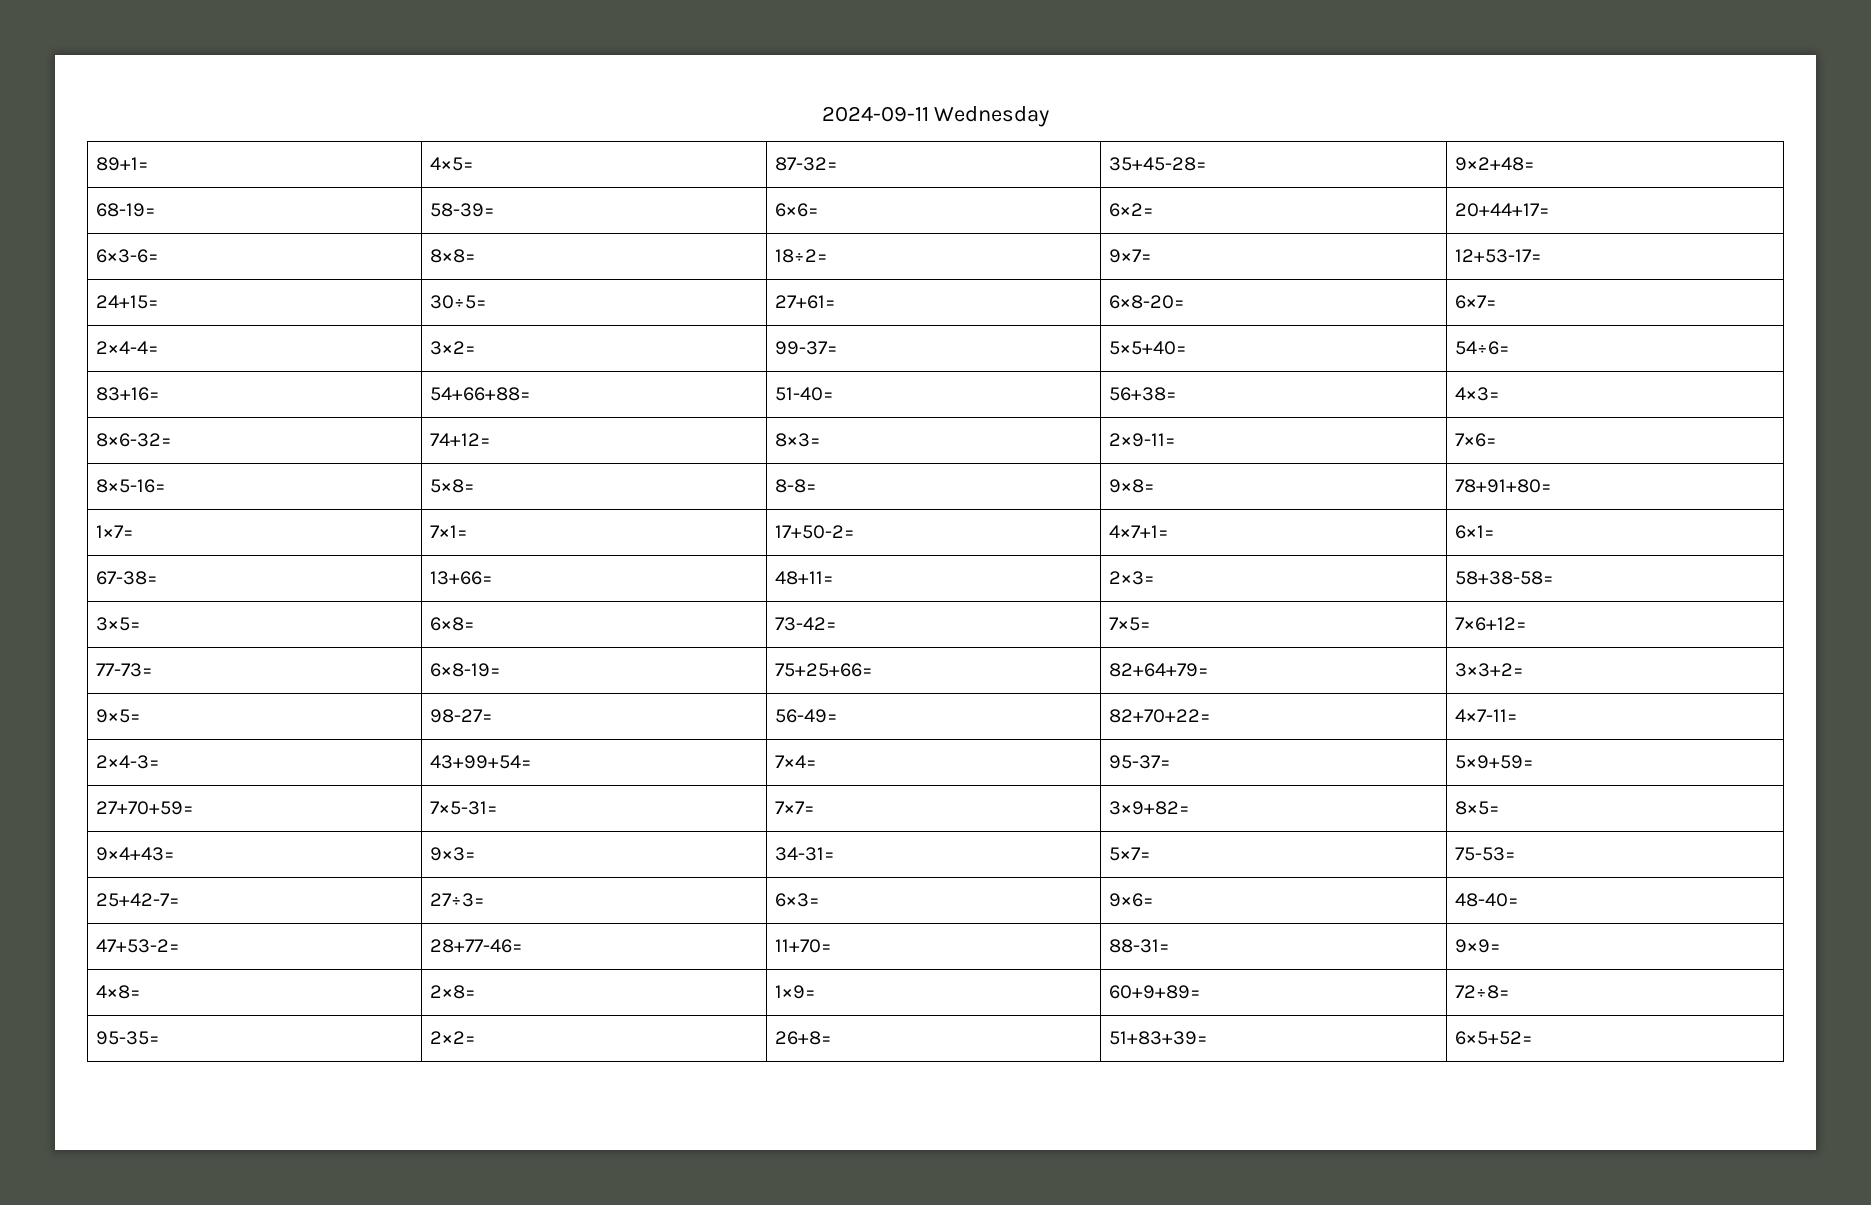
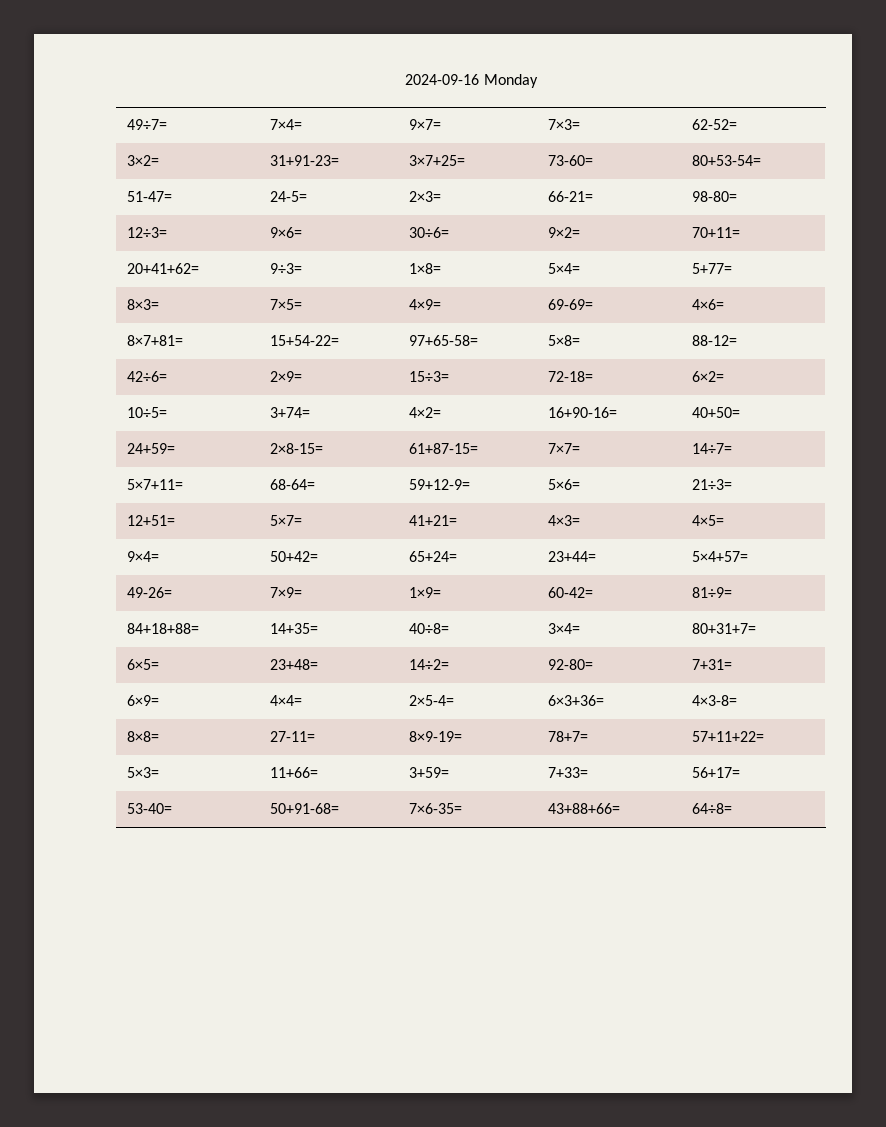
- 2024-09-11 Wednesday
- 89+1= | 4×5= | 87-32= | 35+45-28= | 9×2+48=
- 68-19= | 58-39= | 6×6= | 6×2= | 20+44+17=
- 6×3-6= | 8×8= | 18÷2= | 9×7= | 12+53-17=
- 24+15= | 30÷5= | 27+61= | 6×8-20= | 6×7=
- 2×4-4= | 3×2= | 99-37= | 5×5+40= | 54÷6=
- 83+16= | 54+66+88= | 51-40= | 56+38= | 4×3=
- 8×6-32= | 74+12= | 8×3= | 2×9-11= | 7×6=
- 8×5-16= | 5×8= | 8-8= | 9×8= | 78+91+80=
- 1×7= | 7×1= | 17+50-2= | 4×7+1= | 6×1=
- 67-38= | 13+66= | 48+11= | 2×3= | 58+38-58=
- 3×5= | 6×8= | 73-42= | 7×5= | 7×6+12=
- 77-73= | 6×8-19= | 75+25+66= | 82+64+79= | 3×3+2=
- 9×5= | 98-27= | 56-49= | 82+70+22= | 4×7-11=
- 2×4-3= | 43+99+54= | 7×4= | 95-37= | 5×9+59=
- 27+70+59= | 7×5-31= | 7×7= | 3×9+82= | 8×5=
- 9×4+43= | 9×3= | 34-31= | 5×7= | 75-53=
- 25+42-7= | 27÷3= | 6×3= | 9×6= | 48-40=
- 47+53-2= | 28+77-46= | 11+70= | 88-31= | 9×9=
- 4×8= | 2×8= | 1×9= | 60+9+89= | 72÷8=
- 95-35= | 2×2= | 26+8= | 51+83+39= | 6×5+52=
+ 2024-09-16 Monday
+ 49÷7= | 7×4= | 9×7= | 7×3= | 62-52=
+ 3×2= | 31+91-23= | 3×7+25= | 73-60= | 80+53-54=
+ 51-47= | 24-5= | 2×3= | 66-21= | 98-80=
+ 12÷3= | 9×6= | 30÷6= | 9×2= | 70+11=
+ 20+41+62= | 9÷3= | 1×8= | 5×4= | 5+77=
+ 8×3= | 7×5= | 4×9= | 69-69= | 4×6=
+ 8×7+81= | 15+54-22= | 97+65-58= | 5×8= | 88-12=
+ 42÷6= | 2×9= | 15÷3= | 72-18= | 6×2=
+ 10÷5= | 3+74= | 4×2= | 16+90-16= | 40+50=
+ 24+59= | 2×8-15= | 61+87-15= | 7×7= | 14÷7=
+ 5×7+11= | 68-64= | 59+12-9= | 5×6= | 21÷3=
+ 12+51= | 5×7= | 41+21= | 4×3= | 4×5=
+ 9×4= | 50+42= | 65+24= | 23+44= | 5×4+57=
+ 49-26= | 7×9= | 1×9= | 60-42= | 81÷9=
+ 84+18+88= | 14+35= | 40÷8= | 3×4= | 80+31+7=
+ 6×5= | 23+48= | 14÷2= | 92-80= | 7+31=
+ 6×9= | 4×4= | 2×5-4= | 6×3+36= | 4×3-8=
+ 8×8= | 27-11= | 8×9-19= | 78+7= | 57+11+22=
+ 5×3= | 11+66= | 3+59= | 7+33= | 56+17=
+ 53-40= | 50+91-68= | 7×6-35= | 43+88+66= | 64÷8=

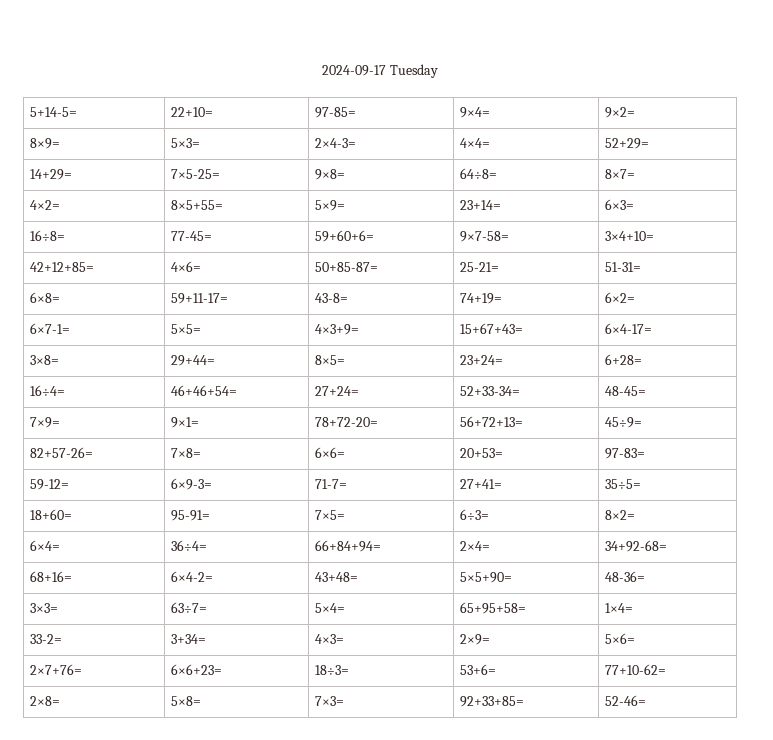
- 2024-09-16 Monday
- 49÷7= | 7×4= | 9×7= | 7×3= | 62-52=
- 3×2= | 31+91-23= | 3×7+25= | 73-60= | 80+53-54=
- 51-47= | 24-5= | 2×3= | 66-21= | 98-80=
- 12÷3= | 9×6= | 30÷6= | 9×2= | 70+11=
- 20+41+62= | 9÷3= | 1×8= | 5×4= | 5+77=
- 8×3= | 7×5= | 4×9= | 69-69= | 4×6=
- 8×7+81= | 15+54-22= | 97+65-58= | 5×8= | 88-12=
- 42÷6= | 2×9= | 15÷3= | 72-18= | 6×2=
- 10÷5= | 3+74= | 4×2= | 16+90-16= | 40+50=
- 24+59= | 2×8-15= | 61+87-15= | 7×7= | 14÷7=
- 5×7+11= | 68-64= | 59+12-9= | 5×6= | 21÷3=
- 12+51= | 5×7= | 41+21= | 4×3= | 4×5=
- 9×4= | 50+42= | 65+24= | 23+44= | 5×4+57=
- 49-26= | 7×9= | 1×9= | 60-42= | 81÷9=
- 84+18+88= | 14+35= | 40÷8= | 3×4= | 80+31+7=
- 6×5= | 23+48= | 14÷2= | 92-80= | 7+31=
- 6×9= | 4×4= | 2×5-4= | 6×3+36= | 4×3-8=
- 8×8= | 27-11= | 8×9-19= | 78+7= | 57+11+22=
- 5×3= | 11+66= | 3+59= | 7+33= | 56+17=
- 53-40= | 50+91-68= | 7×6-35= | 43+88+66= | 64÷8=
+ 2024-09-17 Tuesday
+ 5+14-5= | 22+10= | 97-85= | 9×4= | 9×2=
+ 8×9= | 5×3= | 2×4-3= | 4×4= | 52+29=
+ 14+29= | 7×5-25= | 9×8= | 64÷8= | 8×7=
+ 4×2= | 8×5+55= | 5×9= | 23+14= | 6×3=
+ 16÷8= | 77-45= | 59+60+6= | 9×7-58= | 3×4+10=
+ 42+12+85= | 4×6= | 50+85-87= | 25-21= | 51-31=
+ 6×8= | 59+11-17= | 43-8= | 74+19= | 6×2=
+ 6×7-1= | 5×5= | 4×3+9= | 15+67+43= | 6×4-17=
+ 3×8= | 29+44= | 8×5= | 23+24= | 6+28=
+ 16÷4= | 46+46+54= | 27+24= | 52+33-34= | 48-45=
+ 7×9= | 9×1= | 78+72-20= | 56+72+13= | 45÷9=
+ 82+57-26= | 7×8= | 6×6= | 20+53= | 97-83=
+ 59-12= | 6×9-3= | 71-7= | 27+41= | 35÷5=
+ 18+60= | 95-91= | 7×5= | 6÷3= | 8×2=
+ 6×4= | 36÷4= | 66+84+94= | 2×4= | 34+92-68=
+ 68+16= | 6×4-2= | 43+48= | 5×5+90= | 48-36=
+ 3×3= | 63÷7= | 5×4= | 65+95+58= | 1×4=
+ 33-2= | 3+34= | 4×3= | 2×9= | 5×6=
+ 2×7+76= | 6×6+23= | 18÷3= | 53+6= | 77+10-62=
+ 2×8= | 5×8= | 7×3= | 92+33+85= | 52-46=

